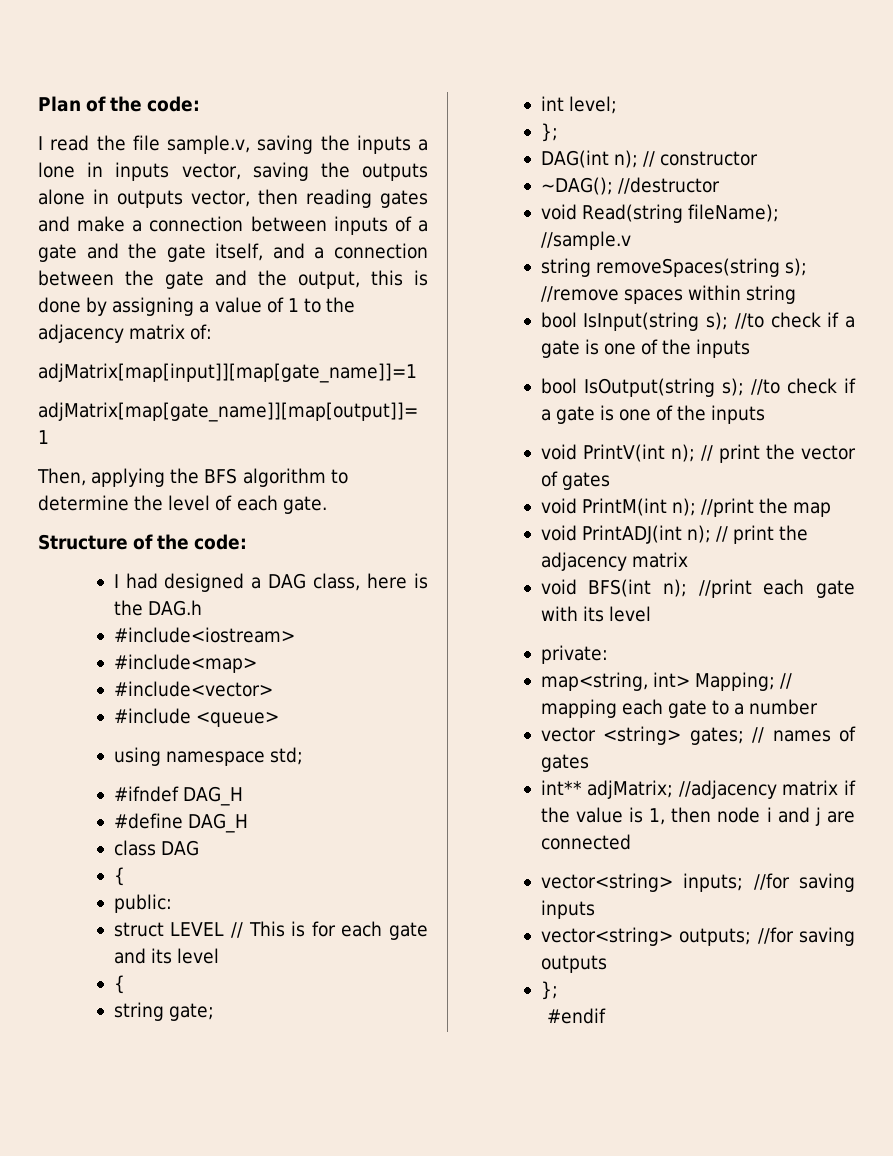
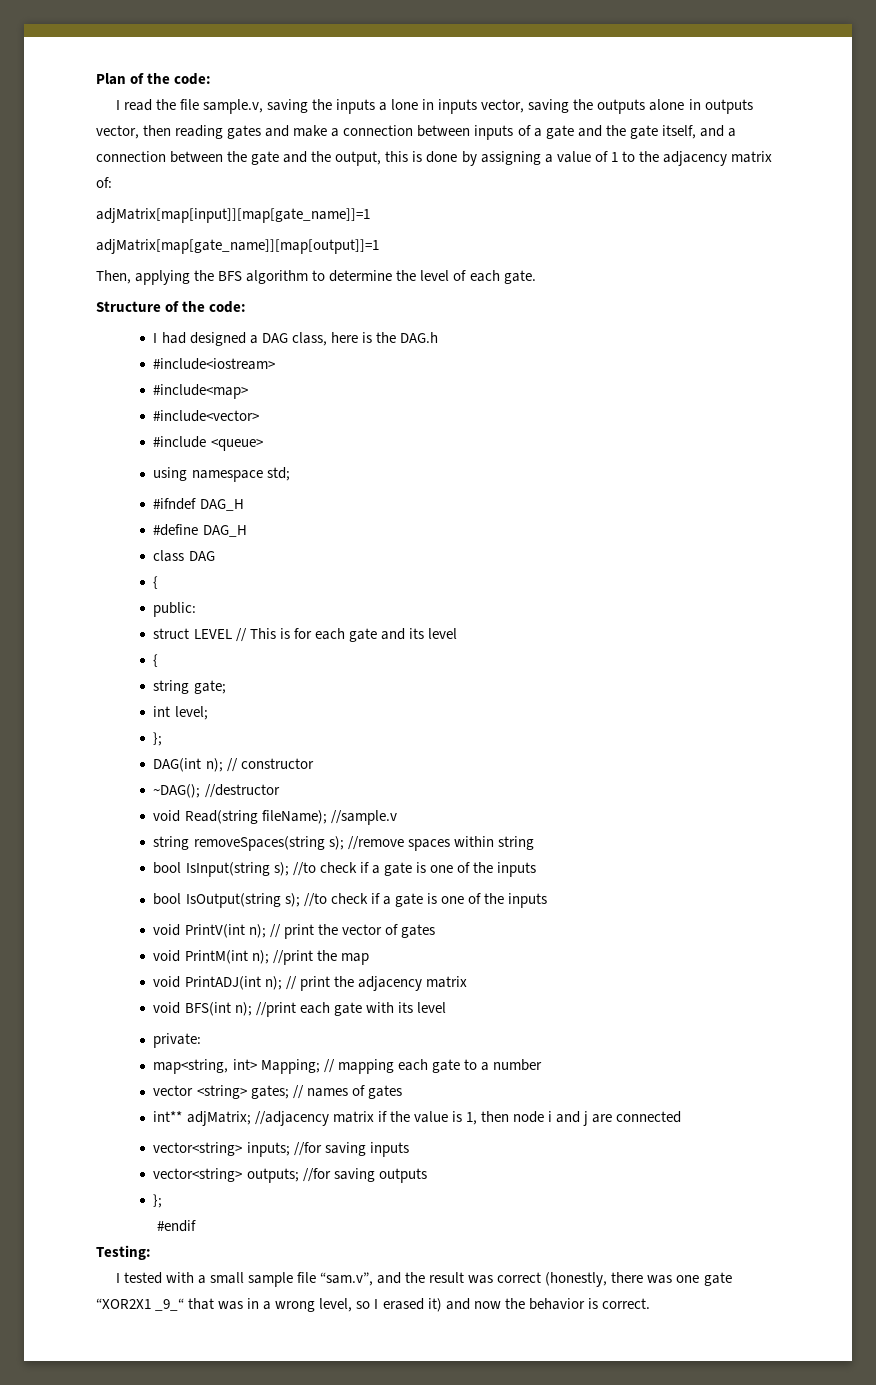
+ Testing:
+ I tested with a small sample file “sam.v”, and the result was correct (honestly, there was one gate “XOR2X1 _9_“ that was in a wrong level, so I erased it) and now the behavior is correct.

